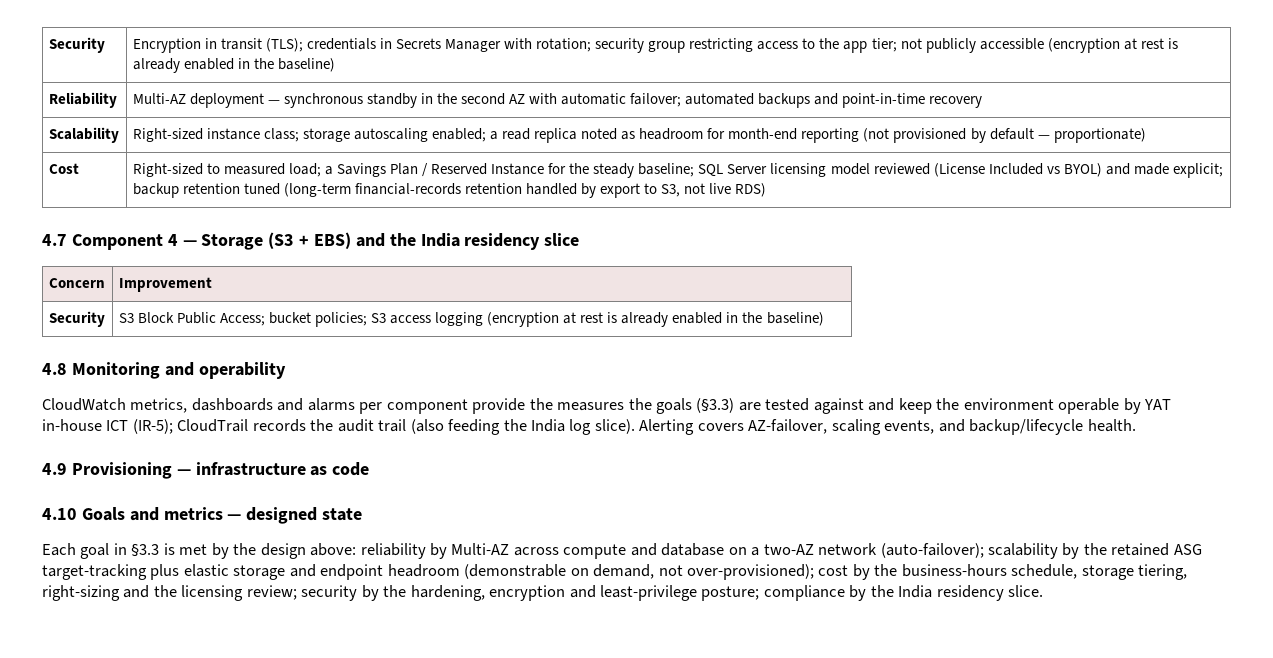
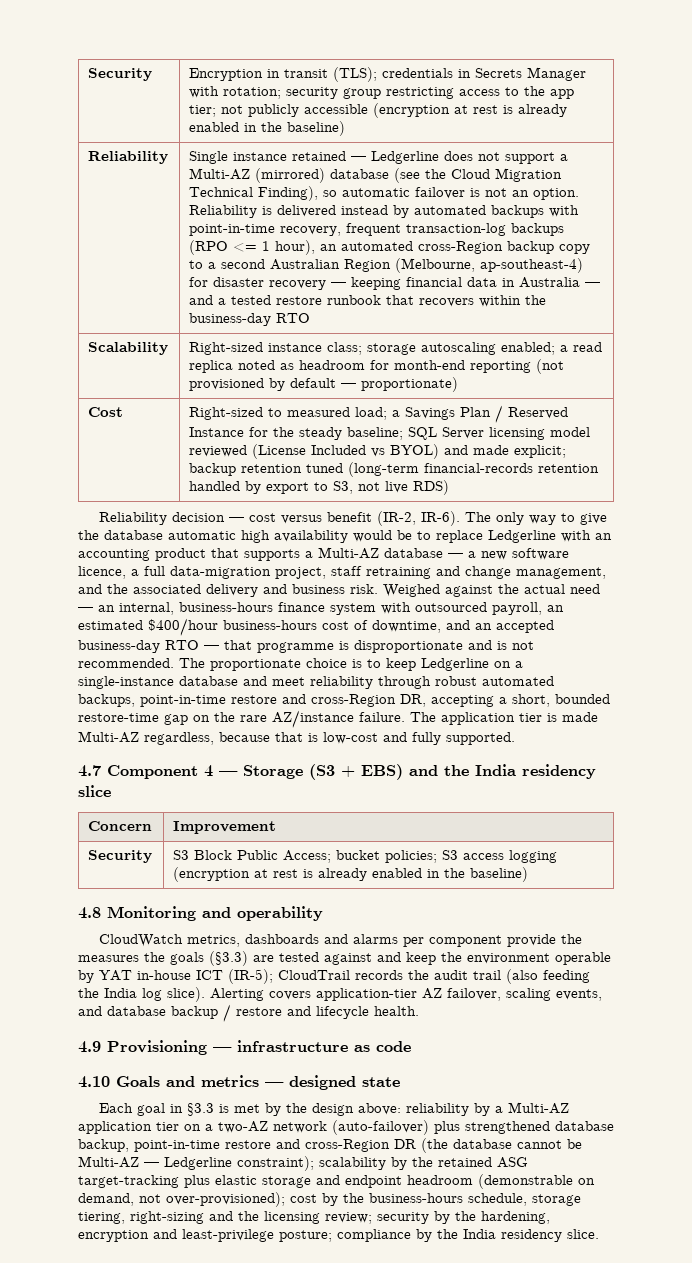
- Multi-AZ deployment — synchronous standby in the second AZ with automatic failover; automated backups and point-in-time recovery
+ Single instance retained — Ledgerline does not support a Multi-AZ (mirrored) database (see the Cloud Migration Technical Finding), so automatic failover is not an option. Reliability is delivered instead by automated backups with point-in-time recovery, frequent transaction-log backups (RPO <= 1 hour), an automated cross-Region backup copy to a second Australian Region (Melbourne, ap-southeast-4) for disaster recovery — keeping financial data in Australia — and a tested restore runbook that recovers within the business-day RTO
+ Reliability decision — cost versus benefit (IR-2, IR-6). The only way to give the database automatic high availability would be to replace Ledgerline with an accounting product that supports a Multi-AZ database — a new software licence, a full data-migration project, staff retraining and change management, and the associated delivery and business risk. Weighed against the actual need — an internal, business-hours finance system with outsourced payroll, an estimated $400/hour business-hours cost of downtime, and an accepted business-day RTO — that programme is disproportionate and is not recommended. The proportionate choice is to keep Ledgerline on a single-instance database and meet reliability through robust automated backups, point-in-time restore and cross-Region DR, accepting a short, bounded restore-time gap on the rare AZ/instance failure. The application tier is made Multi-AZ regardless, because that is low-cost and fully supported.
- Alerting covers AZ-failover, scaling events, and backup/lifecycle health.
+ Alerting covers application-tier AZ failover, scaling events, and database backup / restore and lifecycle health.
- Each goal in §3.3 is met by the design above: reliability by Multi-AZ across compute and database on a two-AZ network (auto-failover); scalability by the retained ASG target-tracking plus elastic storage and endpoint headroom (demonstrable on demand, not over-provisioned); cost by the business-hours schedule, storage tiering, right-sizing and the licensing review; security by the hardening, encryption and least-privilege posture; compliance by the India residency slice.
+ Each goal in §3.3 is met by the design above: reliability by a Multi-AZ application tier on a two-AZ network (auto-failover) plus strengthened database backup, point-in-time restore and cross-Region DR (the database cannot be Multi-AZ — Ledgerline constraint); scalability by the retained ASG target-tracking plus elastic storage and endpoint headroom (demonstrable on demand, not over-provisioned); cost by the business-hours schedule, storage tiering, right-sizing and the licensing review; security by the hardening, encryption and least-privilege posture; compliance by the India residency slice.

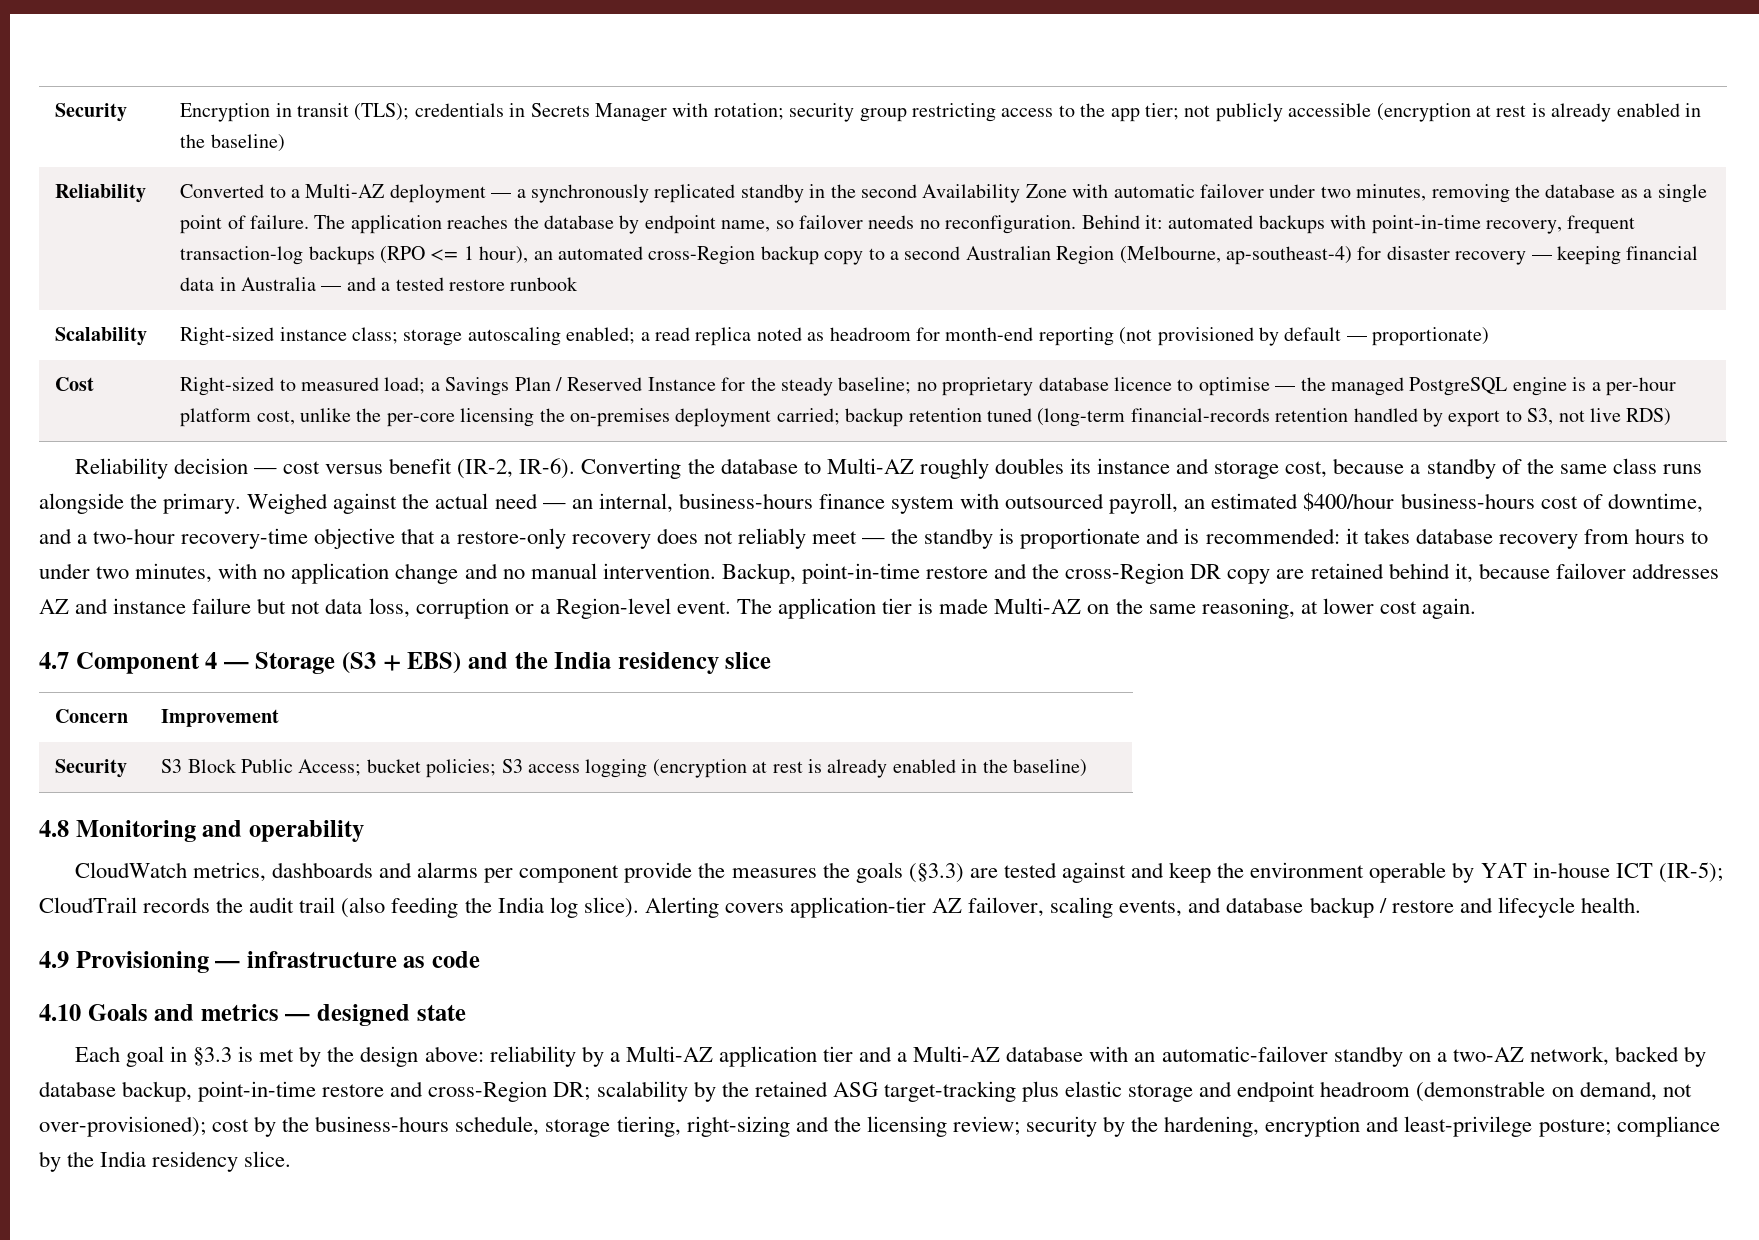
- Single instance retained — Ledgerline does not support a Multi-AZ (mirrored) database (see the Cloud Migration Technical Finding), so automatic failover is not an option. Reliability is delivered instead by automated backups with point-in-time recovery, frequent transaction-log backups (RPO <= 1 hour), an automated cross-Region backup copy to a second Australian Region (Melbourne, ap-southeast-4) for disaster recovery — keeping financial data in Australia — and a tested restore runbook that recovers within the business-day RTO
+ Converted to a Multi-AZ deployment — a synchronously replicated standby in the second Availability Zone with automatic failover under two minutes, removing the database as a single point of failure. The application reaches the database by endpoint name, so failover needs no reconfiguration. Behind it: automated backups with point-in-time recovery, frequent transaction-log backups (RPO <= 1 hour), an automated cross-Region backup copy to a second Australian Region (Melbourne, ap-southeast-4) for disaster recovery — keeping financial data in Australia — and a tested restore runbook
- Right-sized to measured load; a Savings Plan / Reserved Instance for the steady baseline; SQL Server licensing model reviewed (License Included vs BYOL) and made explicit; backup retention tuned (long-term financial-records retention handled by export to S3, not live RDS)
+ Right-sized to measured load; a Savings Plan / Reserved Instance for the steady baseline; no proprietary database licence to optimise — the managed PostgreSQL engine is a per-hour platform cost, unlike the per-core licensing the on-premises deployment carried; backup retention tuned (long-term financial-records retention handled by export to S3, not live RDS)
- The only way to give the database automatic high availability would be to replace Ledgerline with an accounting product that supports a Multi-AZ database — a new software licence, a full data-migration project, staff retraining and change management, and the associated delivery and business risk.
+ Converting the database to Multi-AZ roughly doubles its instance and storage cost, because a standby of the same class runs alongside the primary.
- Weighed against the actual need — an internal, business-hours finance system with outsourced payroll, an estimated $400/hour business-hours cost of downtime, and an accepted business-day RTO — that programme is disproportionate and is not recommended. The proportionate choice is to keep Ledgerline on a single-instance database and meet reliability through robust automated backups, point-in-time restore and cross-Region DR, accepting a short, bounded restore-time gap on the rare AZ/instance failure.
+ Weighed against the actual need — an internal, business-hours finance system with outsourced payroll, an estimated $400/hour business-hours cost of downtime, and a two-hour recovery-time objective that a restore-only recovery does not reliably meet — the standby is proportionate and is recommended: it takes database recovery from hours to under two minutes, with no application change and no manual intervention. Backup, point-in-time restore and the cross-Region DR copy are retained behind it, because failover addresses AZ and instance failure but not data loss, corruption or a Region-level event.
- The application tier is made Multi-AZ regardless, because that is low-cost and fully supported.
+ The application tier is made Multi-AZ on the same reasoning, at lower cost again.
- reliability by a Multi-AZ application tier on a two-AZ network (auto-failover) plus strengthened database backup, point-in-time restore and cross-Region DR (the database cannot be Multi-AZ — Ledgerline constraint);
+ reliability by a Multi-AZ application tier and a Multi-AZ database with an automatic-failover standby on a two-AZ network, backed by database backup, point-in-time restore and cross-Region DR;

